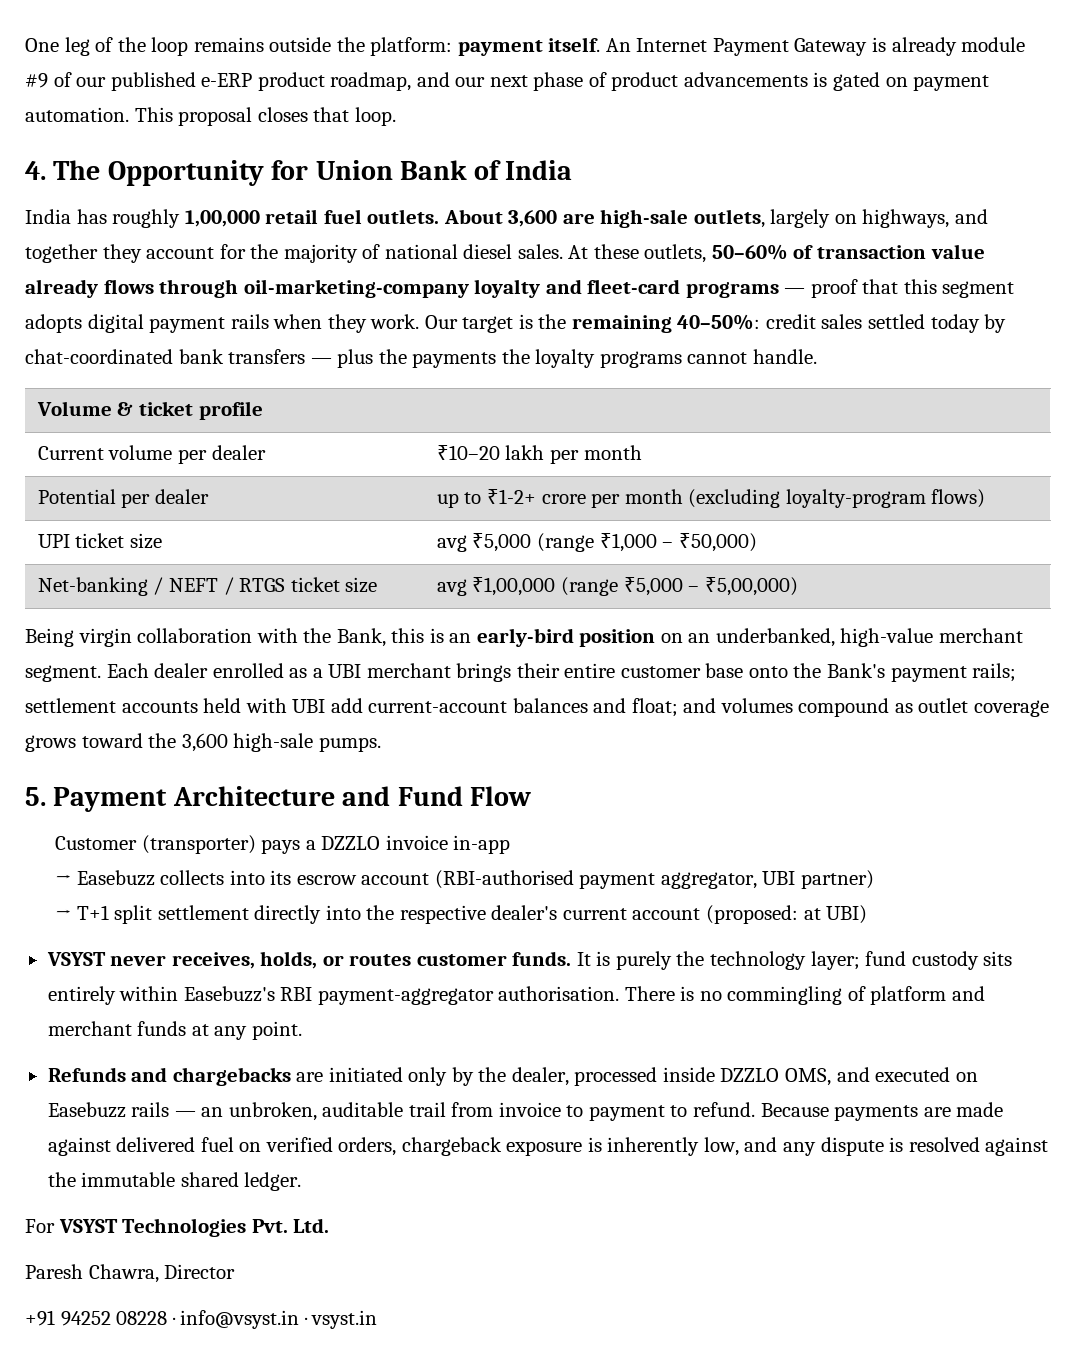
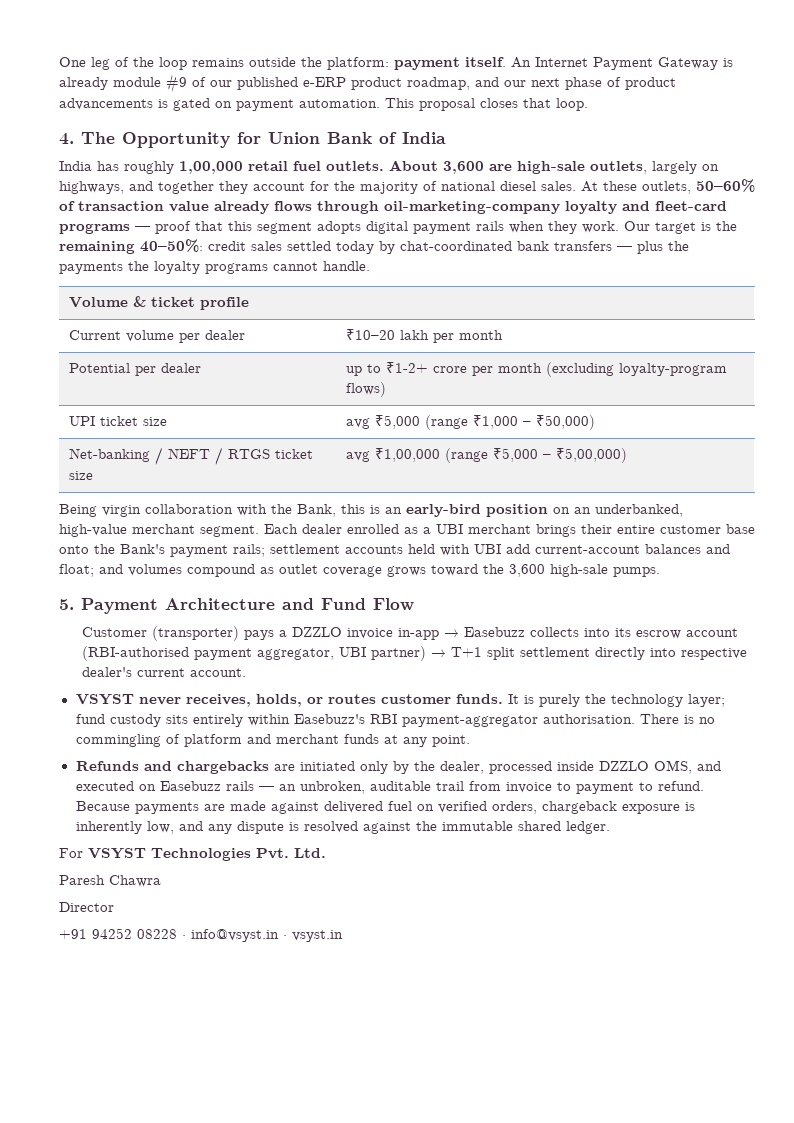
- Customer (transporter) pays a DZZLO invoice in-app
- → Easebuzz collects into its escrow account (RBI-authorised payment aggregator, UBI partner)
- → T+1 split settlement directly into the respective dealer's current account (proposed: at UBI)
+ Customer (transporter) pays a DZZLO invoice in-app → Easebuzz collects into its escrow account (RBI-authorised payment aggregator, UBI partner) → T+1 split settlement directly into respective dealer's current account.
- Paresh Chawra, Director
+ Paresh Chawra
+ Director

